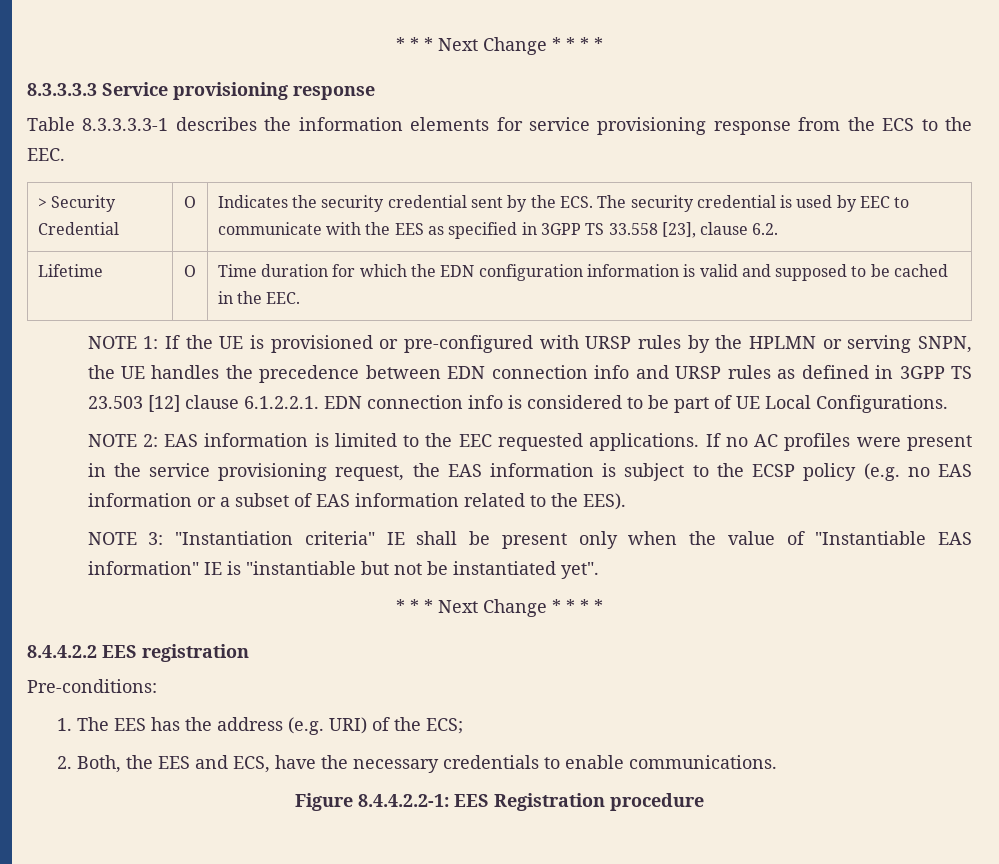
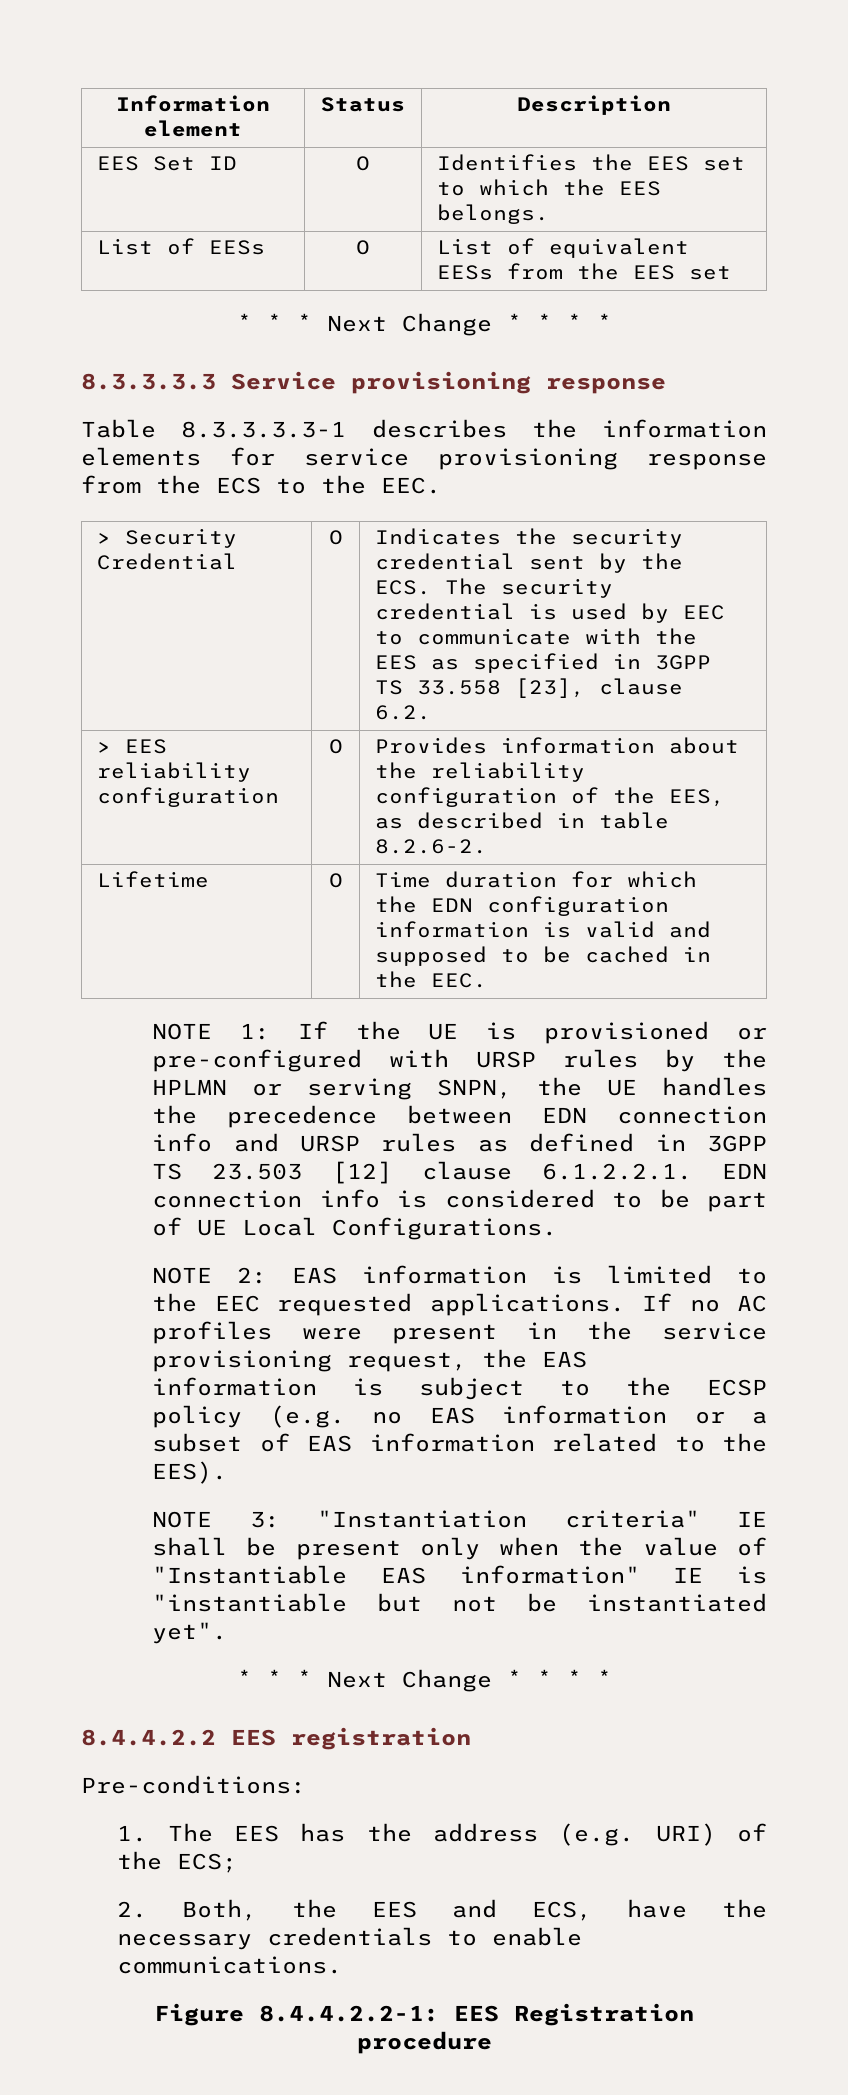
+ Information element | Status | Description
+ EES Set ID | O | Identifies the EES set to which the EES belongs.
+ List of EESs | O | List of equivalent EESs from the EES set
+ > EES reliability configuration | O | Provides information about the reliability configuration of the EES, as described in table 8.2.6-2.

